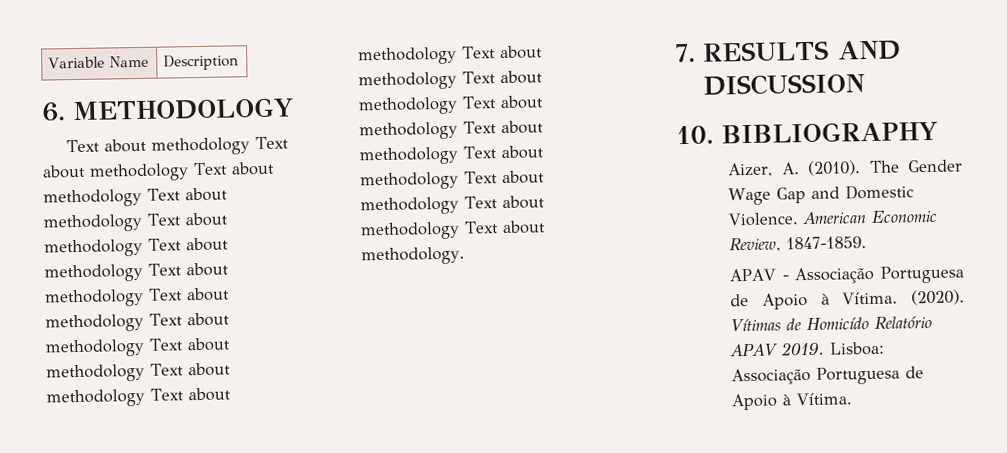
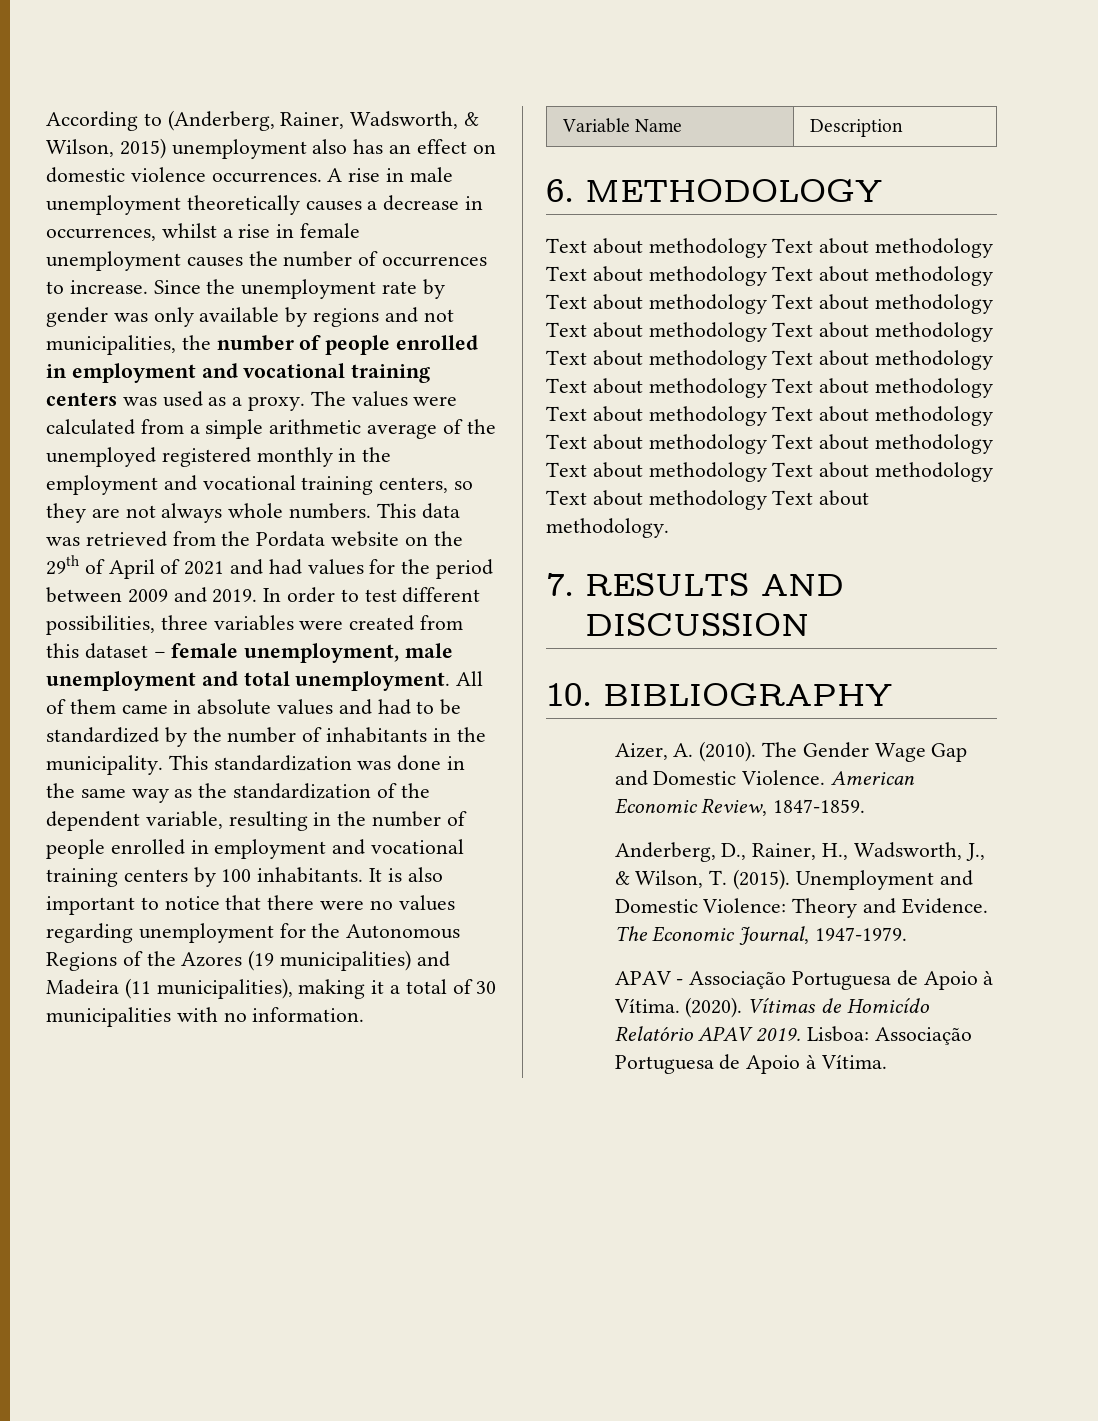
+ According to (Anderberg, Rainer, Wadsworth, & Wilson, 2015) unemployment also has an effect on domestic violence occurrences. A rise in male unemployment theoretically causes a decrease in occurrences, whilst a rise in female unemployment causes the number of occurrences to increase. Since the unemployment rate by gender was only available by regions and not municipalities, the number of people enrolled in employment and vocational training centers was used as a proxy. The values were calculated from a simple arithmetic average of the unemployed registered monthly in the employment and vocational training centers, so they are not always whole numbers. This data was retrieved from the Pordata website on the 29th of April of 2021 and had values for the period between 2009 and 2019. In order to test different possibilities, three variables were created from this dataset – female unemployment, male unemployment and total unemployment. All of them came in absolute values and had to be standardized by the number of inhabitants in the municipality. This standardization was done in the same way as the standardization of the dependent variable, resulting in the number of people enrolled in employment and vocational training centers by 100 inhabitants. It is also important to notice that there were no values regarding unemployment for the Autonomous Regions of the Azores (19 municipalities) and Madeira (11 municipalities), making it a total of 30 municipalities with no information.
+ Anderberg, D., Rainer, H., Wadsworth, J., & Wilson, T. (2015). Unemployment and Domestic Violence: Theory and Evidence. The Economic Journal, 1947-1979.

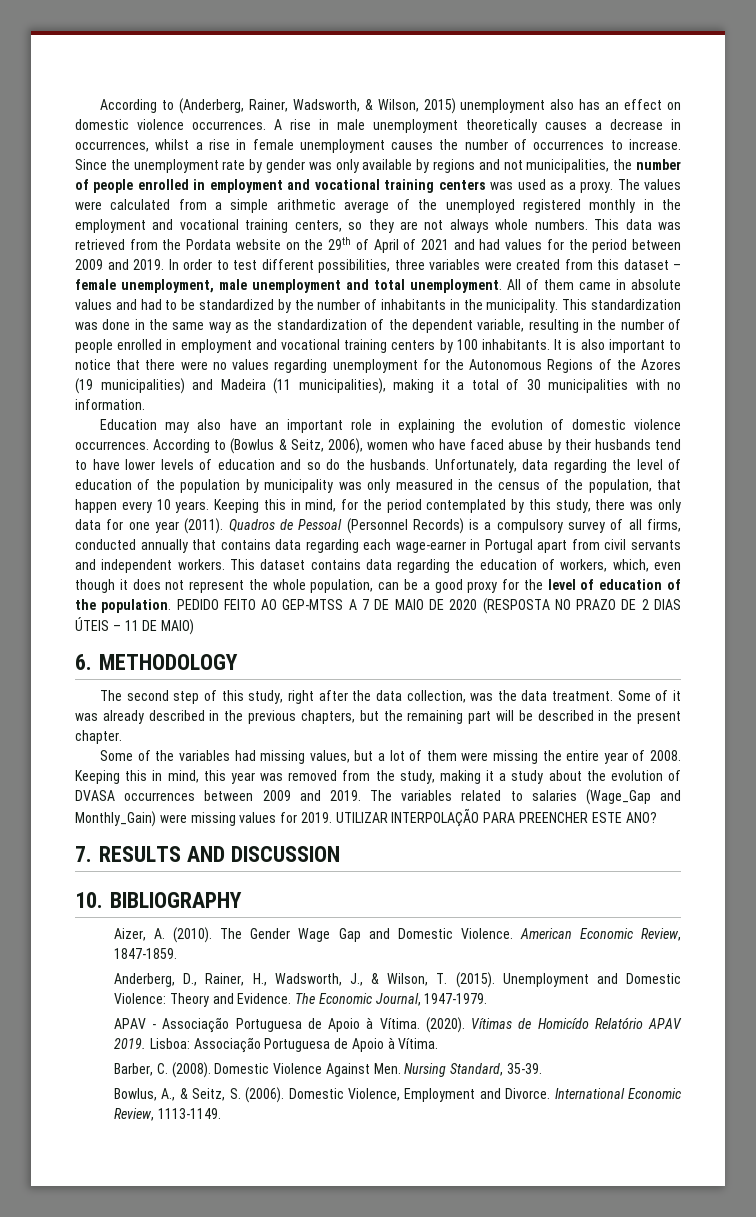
- Variable Name | Description
+ Education may also have an important role in explaining the evolution of domestic violence occurrences. According to (Bowlus & Seitz, 2006), women who have faced abuse by their husbands tend to have lower levels of education and so do the husbands. Unfortunately, data regarding the level of education of the population by municipality was only measured in the census of the population, that happen every 10 years. Keeping this in mind, for the period contemplated by this study, there was only data for one year (2011). Quadros de Pessoal (Personnel Records) is a compulsory survey of all firms, conducted annually that contains data regarding each wage-earner in Portugal apart from civil servants and independent workers. This dataset contains data regarding the education of workers, which, even though it does not represent the whole population, can be a good proxy for the level of education of the population. PEDIDO FEITO AO GEP-MTSS A 7 DE MAIO DE 2020 (RESPOSTA NO PRAZO DE 2 DIAS ÚTEIS – 11 DE MAIO)
  6. METHODOLOGY
- Text about methodology Text about methodology Text about methodology Text about methodology Text about methodology Text about methodology Text about methodology Text about methodology Text about methodology Text about methodology Text about methodology Text about methodology Text about methodology Text about methodology Text about methodology Text about methodology Text about methodology Text about methodology Text about methodology Text about methodology.
+ The second step of this study, right after the data collection, was the data treatment. Some of it was already described in the previous chapters, but the remaining part will be described in the present chapter.
+ Some of the variables had missing values, but a lot of them were missing the entire year of 2008. Keeping this in mind, this year was removed from the study, making it a study about the evolution of DVASA occurrences between 2009 and 2019. The variables related to salaries (Wage_Gap and Monthly_Gain) were missing values for 2019. UTILIZAR INTERPOLAÇÃO PARA PREENCHER ESTE ANO?
+ Barber, C. (2008). Domestic Violence Against Men. Nursing Standard, 35-39.
+ Bowlus, A., & Seitz, S. (2006). Domestic Violence, Employment and Divorce. International Economic Review, 1113-1149.

